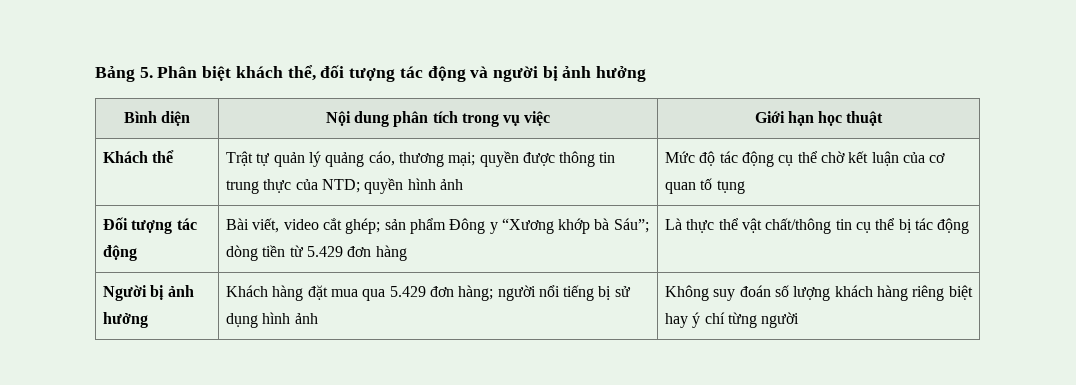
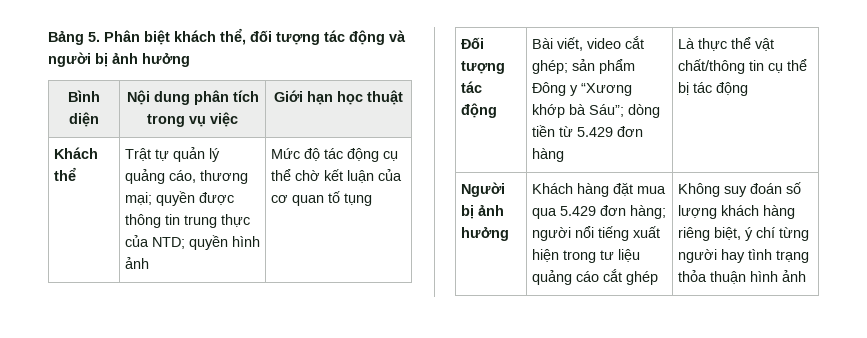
- Khách hàng đặt mua qua 5.429 đơn hàng; người nổi tiếng bị sử dụng hình ảnh
+ Khách hàng đặt mua qua 5.429 đơn hàng; người nổi tiếng xuất hiện trong tư liệu quảng cáo cắt ghép
- Không suy đoán số lượng khách hàng riêng biệt hay ý chí từng người
+ Không suy đoán số lượng khách hàng riêng biệt, ý chí từng người hay tình trạng thỏa thuận hình ảnh

